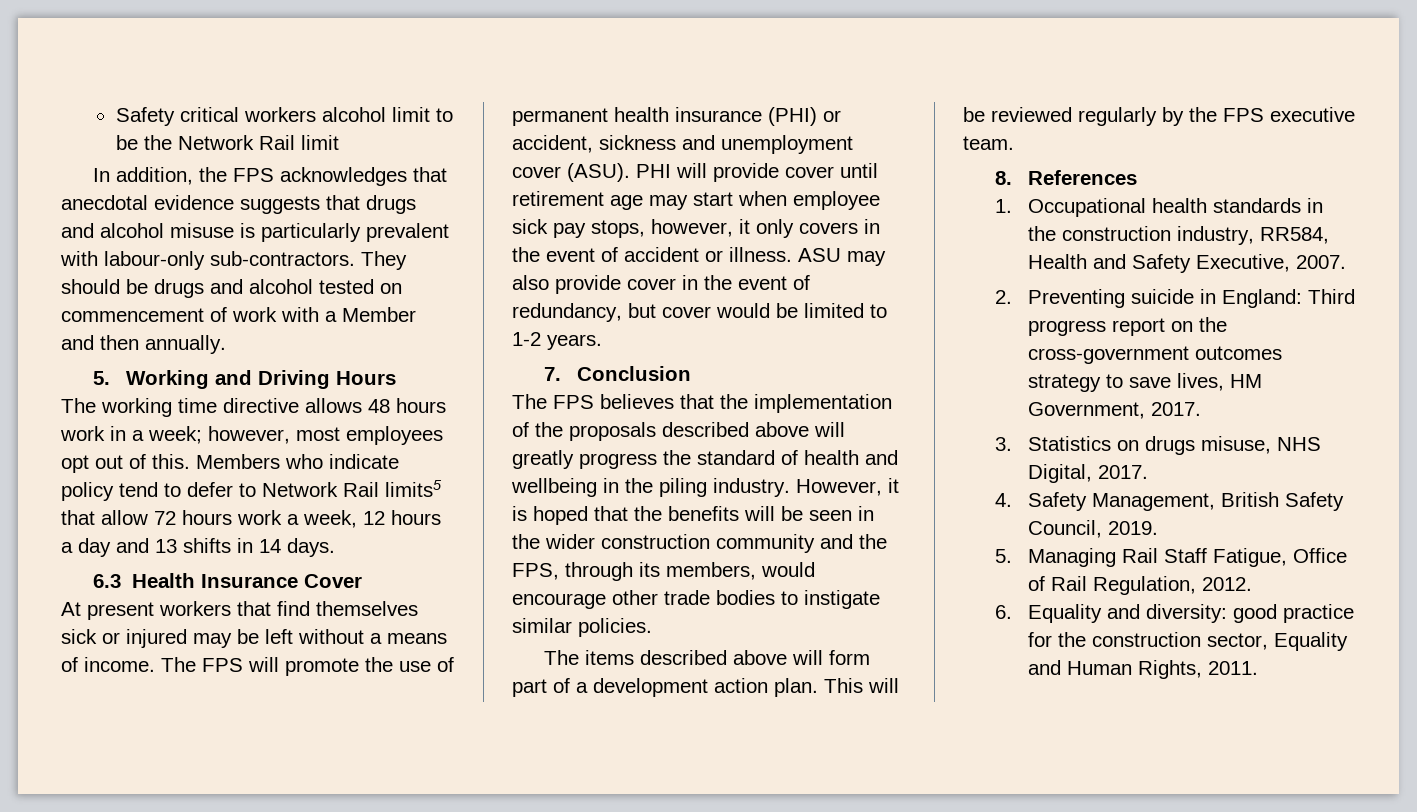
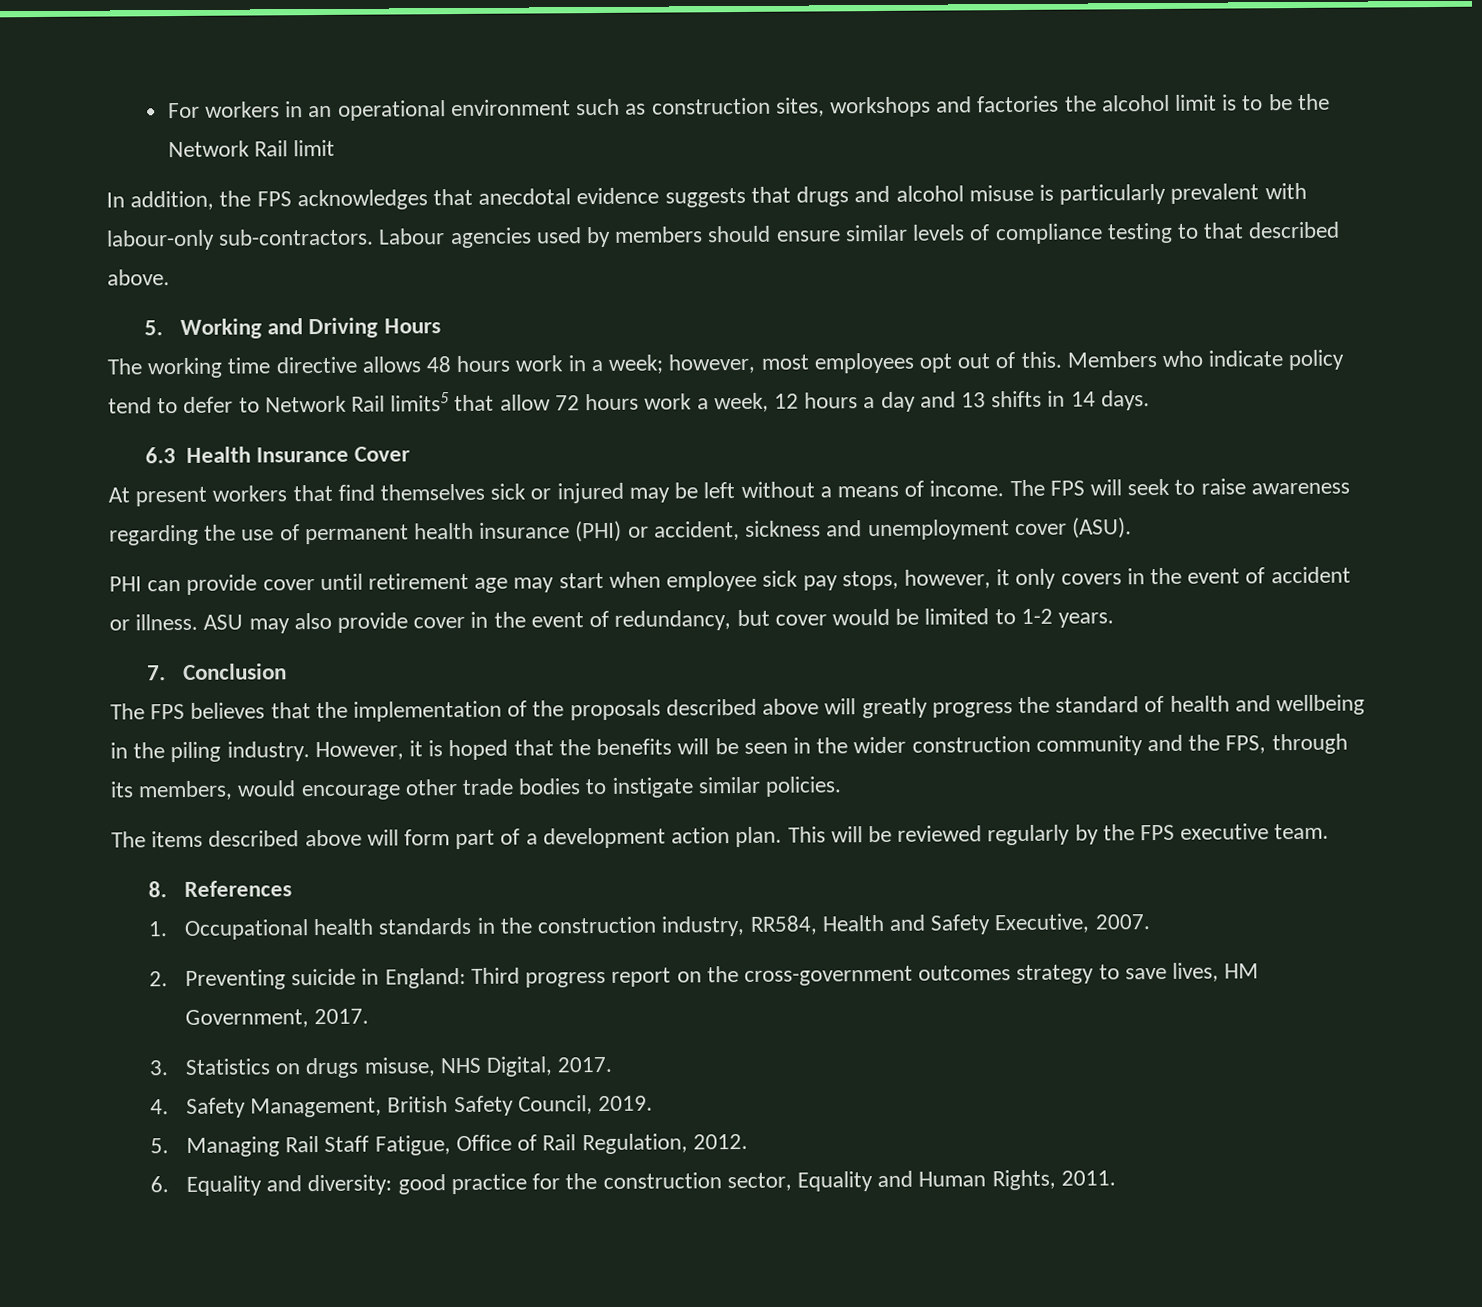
- Safety critical workers alcohol limit to be the Network Rail limit
+ For workers in an operational environment such as construction sites, workshops and factories the alcohol limit is to be the Network Rail limit
- They should be drugs and alcohol tested on commencement of work with a Member and then annually.
+ Labour agencies used by members should ensure similar levels of compliance testing to that described above.
- The FPS will promote the use of permanent health insurance (PHI) or accident, sickness and unemployment cover (ASU). PHI will provide cover until retirement age may start when employee sick pay stops, however, it only covers in the event of accident or illness.
+ The FPS will seek to raise awareness regarding the use of permanent health insurance (PHI) or accident, sickness and unemployment cover (ASU).
+ PHI can provide cover until retirement age may start when employee sick pay stops, however, it only covers in the event of accident or illness.

